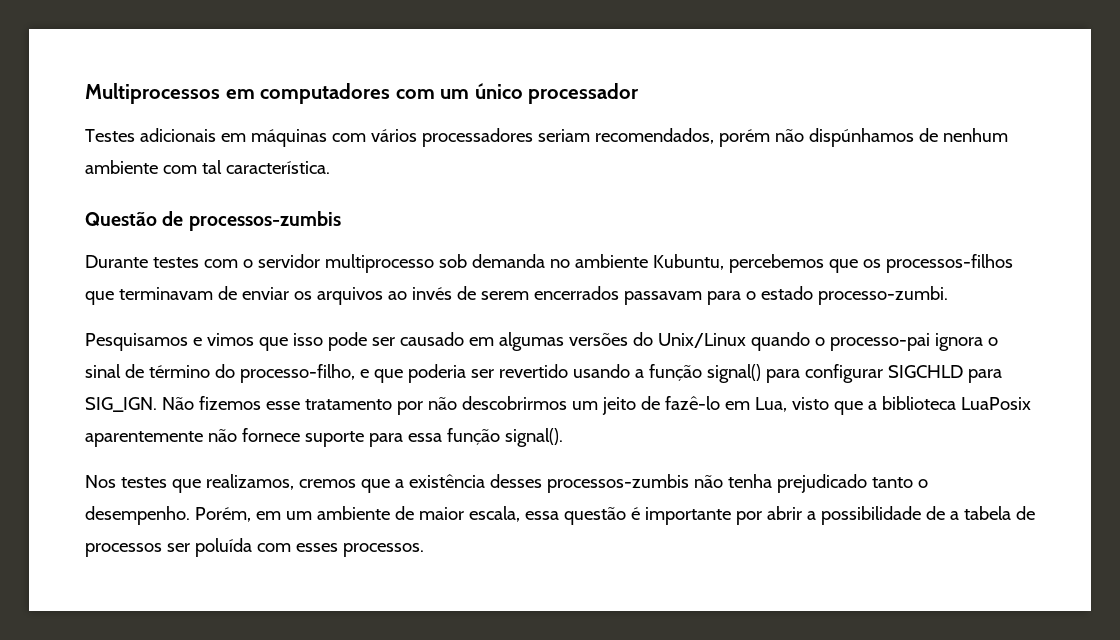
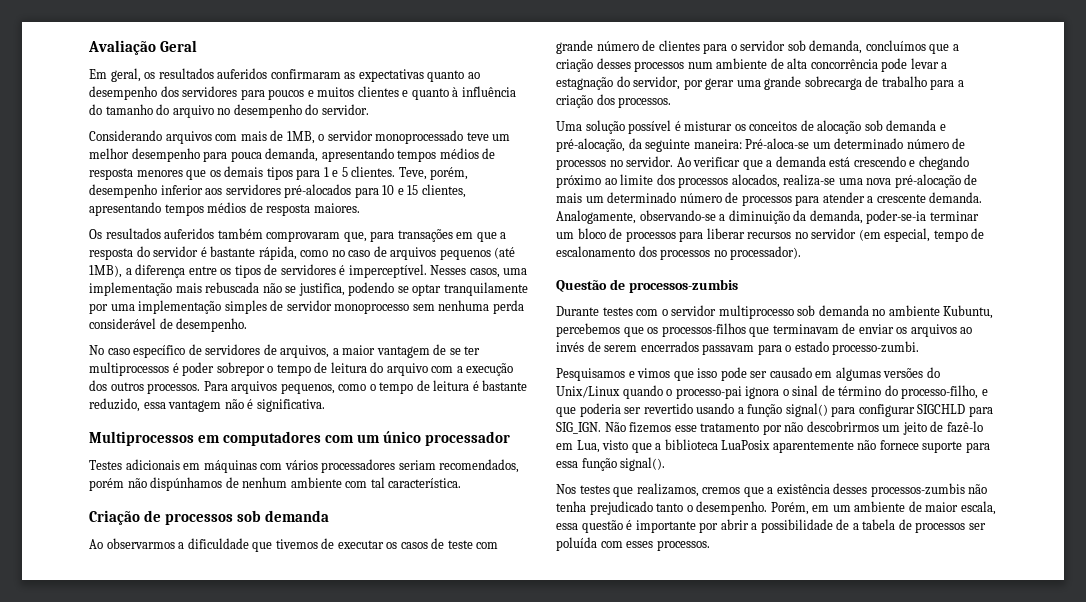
+ Avaliação Geral
+ Em geral, os resultados auferidos confirmaram as expectativas quanto ao desempenho dos servidores para poucos e muitos clientes e quanto à influência do tamanho do arquivo no desempenho do servidor.
+ Considerando arquivos com mais de 1MB, o servidor monoprocessado teve um melhor desempenho para pouca demanda, apresentando tempos médios de resposta menores que os demais tipos para 1 e 5 clientes. Teve, porém, desempenho inferior aos servidores pré-alocados para 10 e 15 clientes, apresentando tempos médios de resposta maiores.
+ Os resultados auferidos também comprovaram que, para transações em que a resposta do servidor é bastante rápida, como no caso de arquivos pequenos (até 1MB), a diferença entre os tipos de servidores é imperceptível. Nesses casos, uma implementação mais rebuscada não se justifica, podendo se optar tranquilamente por uma implementação simples de servidor monoprocesso sem nenhuma perda considerável de desempenho.
+ No caso específico de servidores de arquivos, a maior vantagem de se ter multiprocessos é poder sobrepor o tempo de leitura do arquivo com a execução dos outros processos. Para arquivos pequenos, como o tempo de leitura é bastante reduzido, essa vantagem não é significativa.
+ Criação de processos sob demanda
+ Ao observarmos a dificuldade que tivemos de executar os casos de teste com grande número de clientes para o servidor sob demanda, concluímos que a criação desses processos num ambiente de alta concorrência pode levar a estagnação do servidor, por gerar uma grande sobrecarga de trabalho para a criação dos processos.
+ Uma solução possível é misturar os conceitos de alocação sob demanda e pré-alocação, da seguinte maneira: Pré-aloca-se um determinado número de processos no servidor. Ao verificar que a demanda está crescendo e chegando próximo ao limite dos processos alocados, realiza-se uma nova pré-alocação de mais um determinado número de processos para atender a crescente demanda. Analogamente, observando-se a diminuição da demanda, poder-se-ia terminar um bloco de processos para liberar recursos no servidor (em especial, tempo de escalonamento dos processos no processador).

